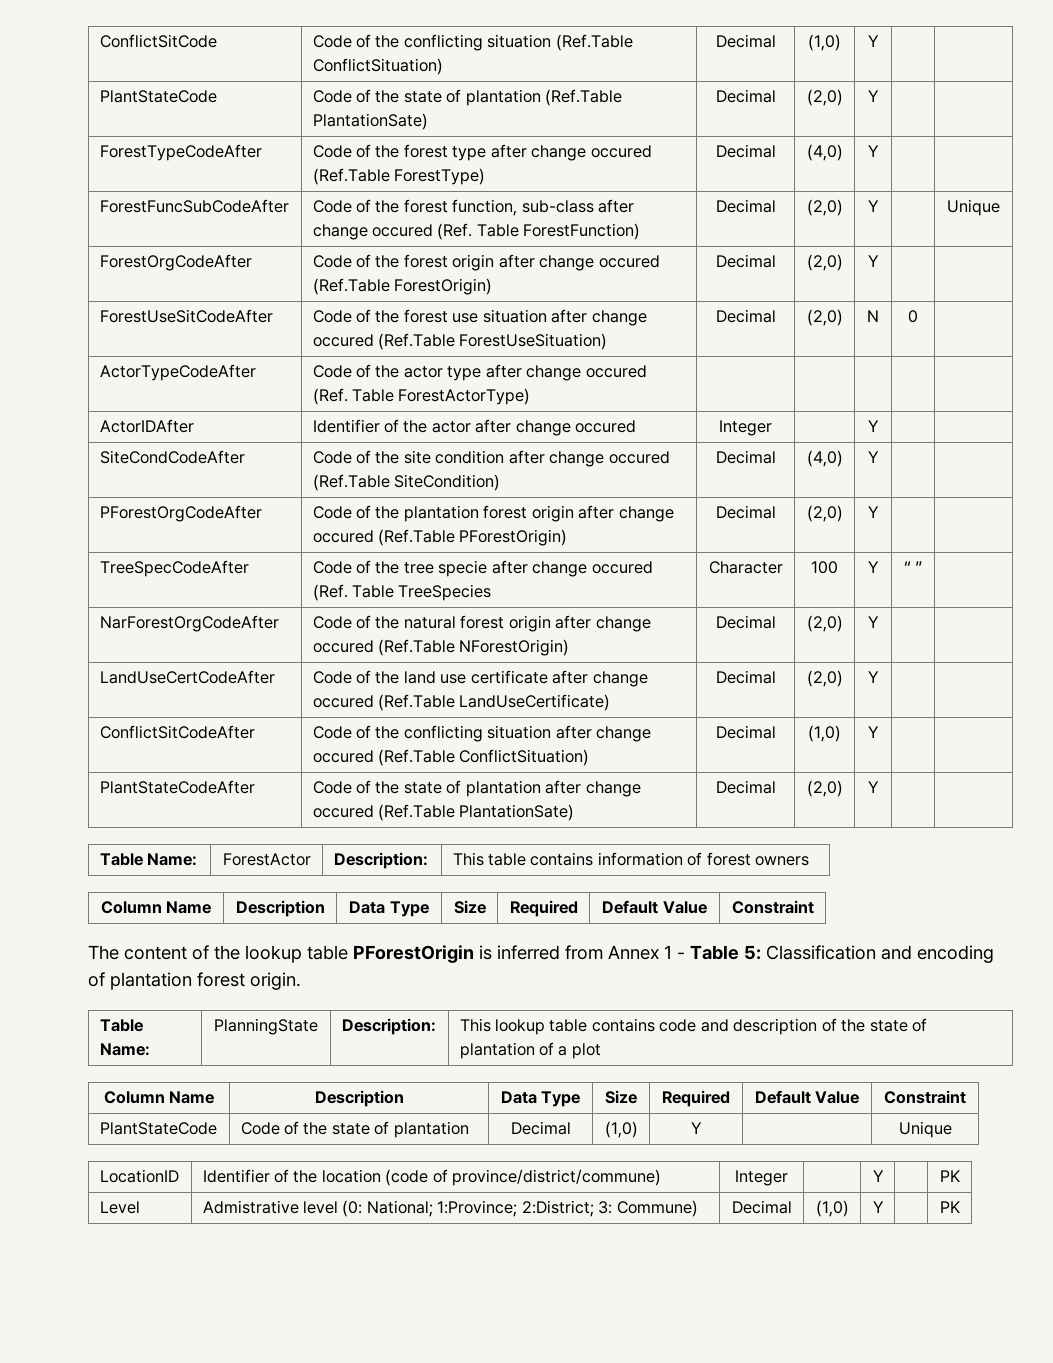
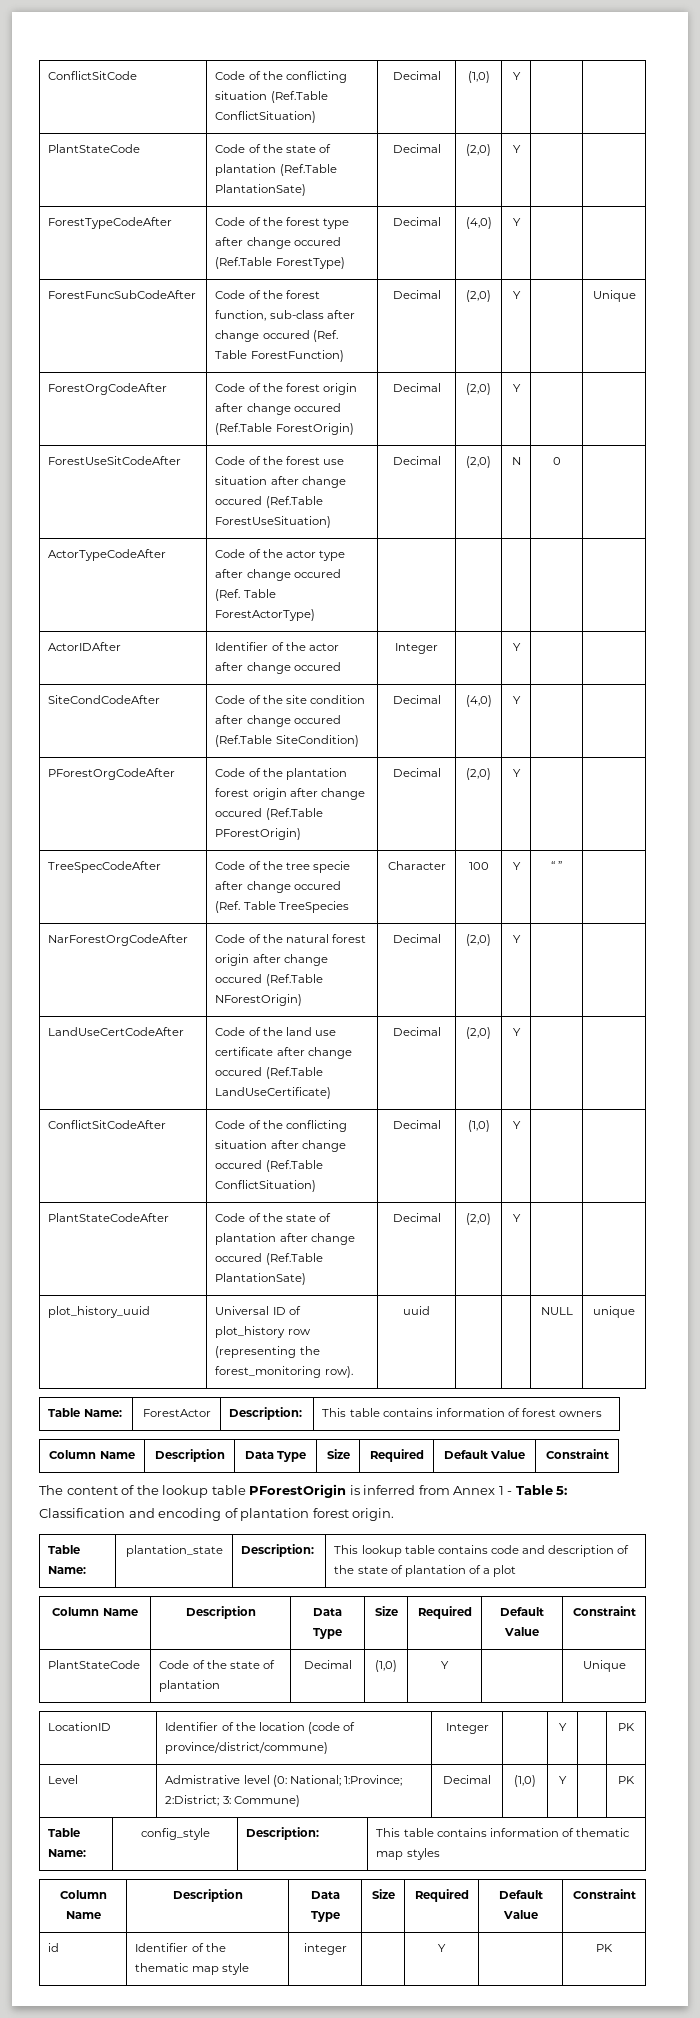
+ plot_history_uuid | Universal ID of plot_history row (representing the forest_monitoring row). | uuid | | | NULL | unique
- Table Name: | PlanningState | Description: | This lookup table contains code and description of the state of plantation of a plot
+ Table Name: | plantation_state | Description: | This lookup table contains code and description of the state of plantation of a plot
+ Table Name: | config_style | Description: | This table contains information of thematic map styles
+ Column Name | Description | Data Type | Size | Required | Default Value | Constraint
+ id | Identifier of the thematic map style | integer | | Y | | PK

